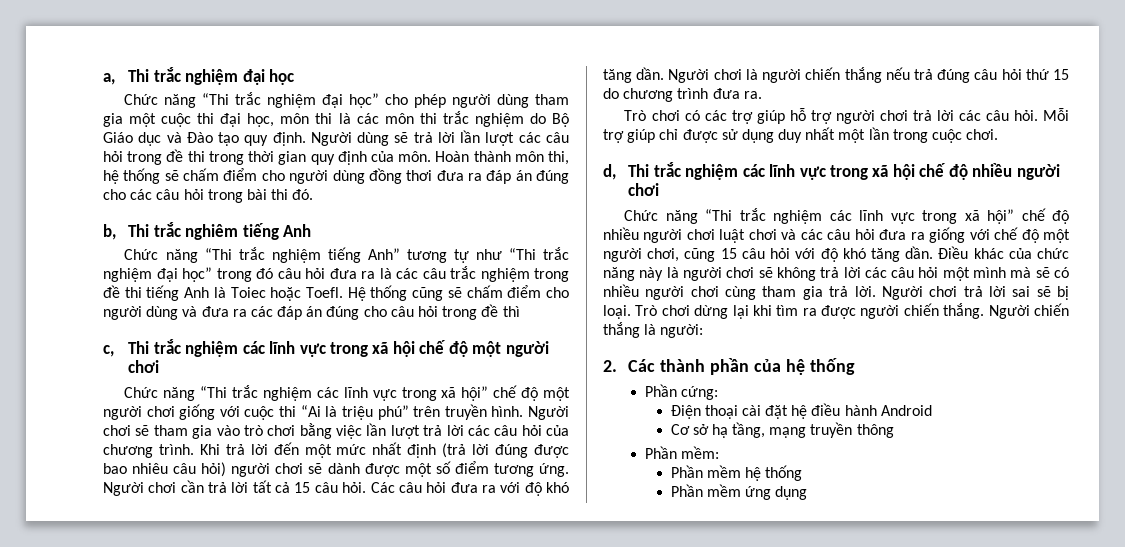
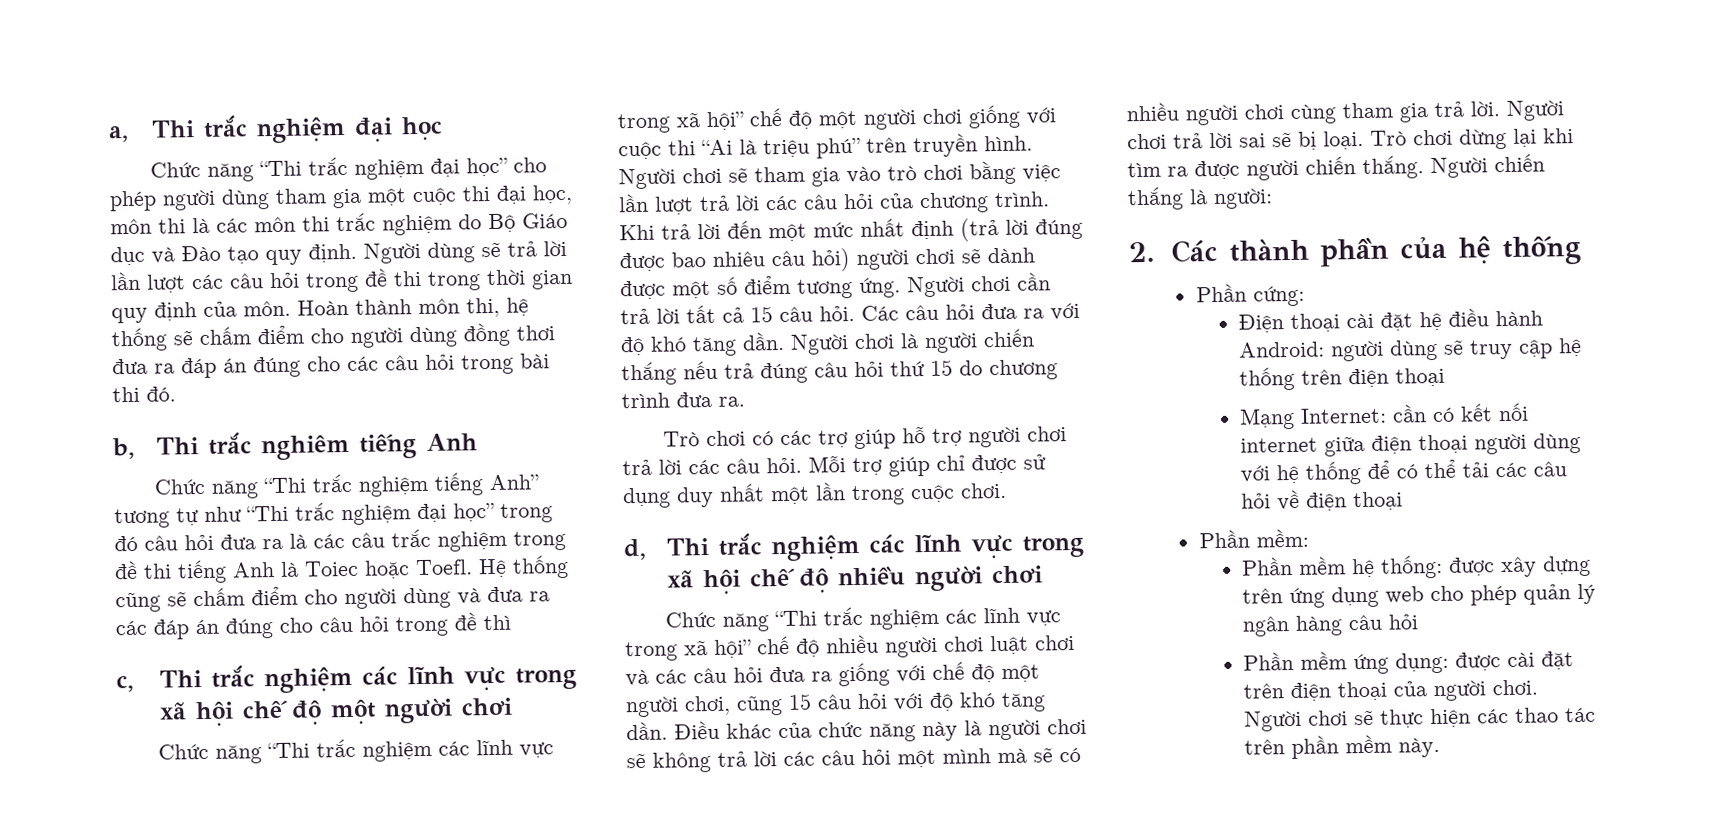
- Điện thoại cài đặt hệ điều hành Android
- Cơ sở hạ tầng, mạng truyền thông
+ Điện thoại cài đặt hệ điều hành Android: người dùng sẽ truy cập hệ thống trên điện thoại
+ Mạng Internet: cần có kết nối internet giữa điện thoại người dùng với hệ thống để có thể tải các câu hỏi về điện thoại
- Phần mềm hệ thống
- Phần mềm ứng dụng
+ Phần mềm hệ thống: được xây dựng trên ứng dụng web cho phép quản lý ngân hàng câu hỏi
+ Phần mềm ứng dụng: được cài đặt trên điện thoại của người chơi. Người chơi sẽ thực hiện các thao tác trên phần mềm này.

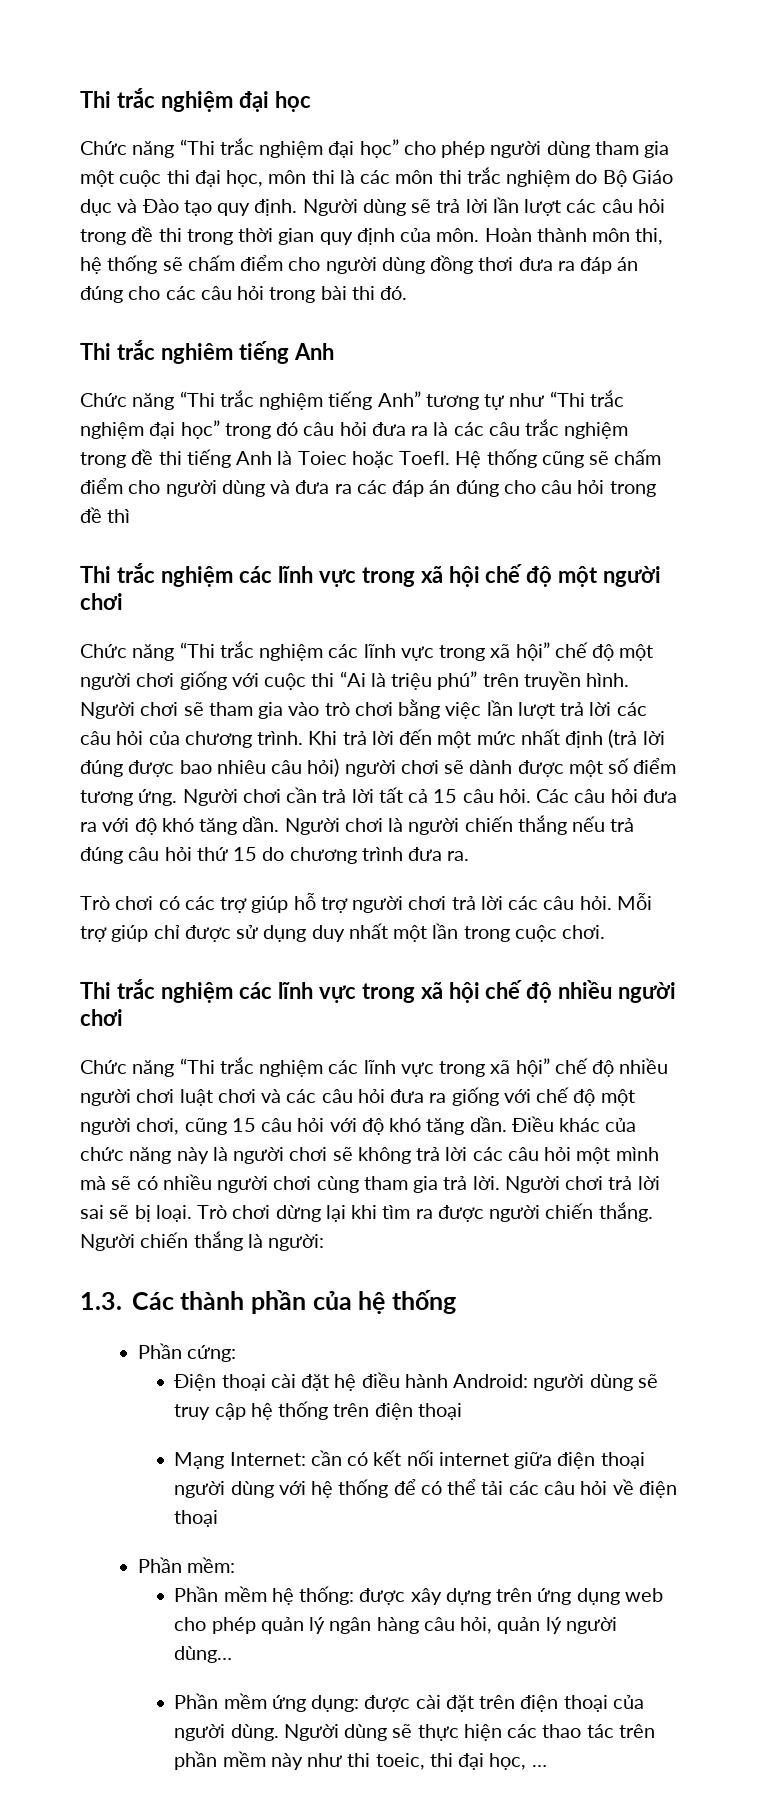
- a, Thi trắc nghiệm đại học
+ Thi trắc nghiệm đại học
- b, Thi trắc nghiêm tiếng Anh
+ Thi trắc nghiêm tiếng Anh
- c, Thi trắc nghiệm các lĩnh vực trong xã hội chế độ một người chơi
+ Thi trắc nghiệm các lĩnh vực trong xã hội chế độ một người chơi
- d, Thi trắc nghiệm các lĩnh vực trong xã hội chế độ nhiều người chơi
+ Thi trắc nghiệm các lĩnh vực trong xã hội chế độ nhiều người chơi
- 2. Các thành phần của hệ thống
+ 1.3. Các thành phần của hệ thống
- Phần mềm hệ thống: được xây dựng trên ứng dụng web cho phép quản lý ngân hàng câu hỏi
+ Phần mềm hệ thống: được xây dựng trên ứng dụng web cho phép quản lý ngân hàng câu hỏi, quản lý người dùng…
- Phần mềm ứng dụng: được cài đặt trên điện thoại của người chơi. Người chơi sẽ thực hiện các thao tác trên phần mềm này.
+ Phần mềm ứng dụng: được cài đặt trên điện thoại của người dùng. Người dùng sẽ thực hiện các thao tác trên phần mềm này như thi toeic, thi đại học, …

